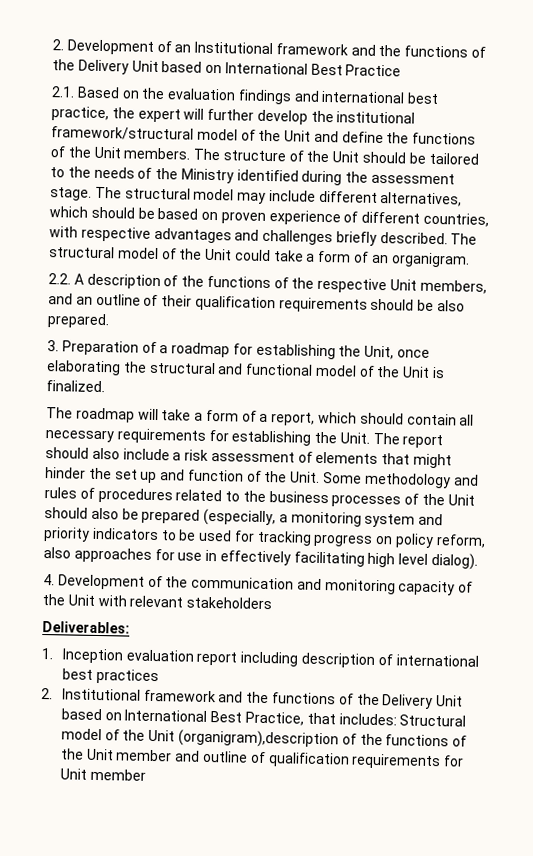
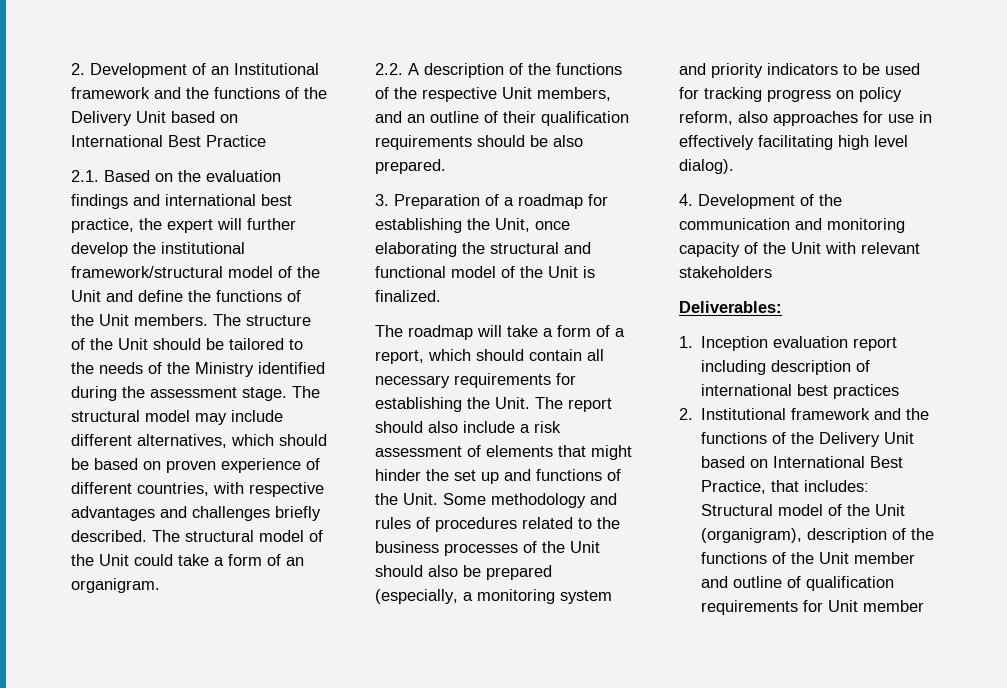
- The report should also include a risk assessment of elements that might hinder the set up and function of the Unit.
+ The report should also include a risk assessment of elements that might hinder the set up and functions of the Unit.
- 2. Institutional framework and the functions of the Delivery Unit based on International Best Practice, that includes: Structural model of the Unit (organigram),description of the functions of the Unit member and outline of qualification requirements for Unit member
+ 2. Institutional framework and the functions of the Delivery Unit based on International Best Practice, that includes: Structural model of the Unit (organigram), description of the functions of the Unit member and outline of qualification requirements for Unit member

